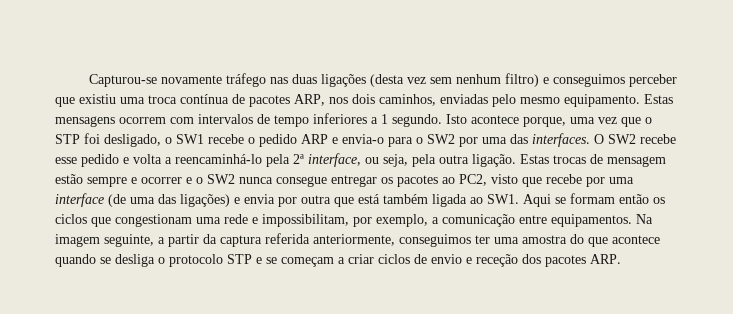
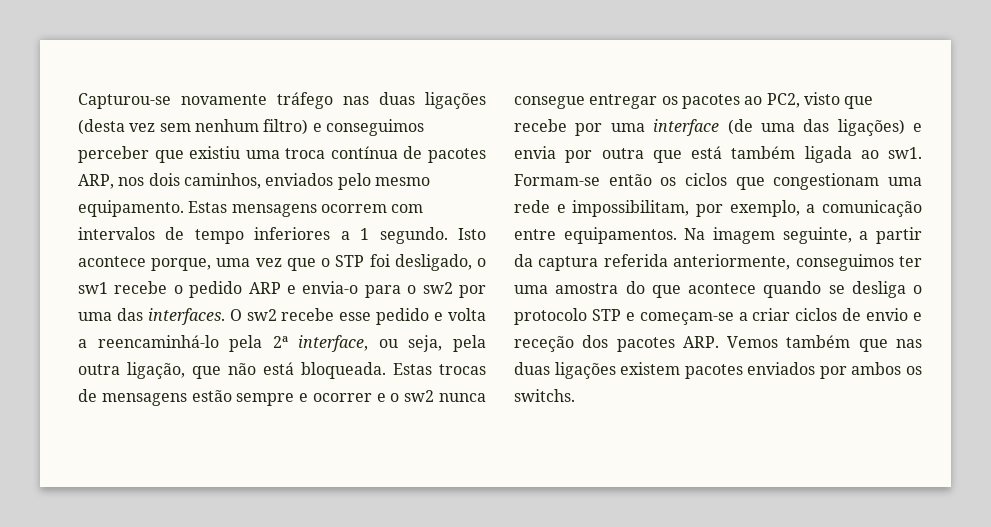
- Capturou-se novamente tráfego nas duas ligações (desta vez sem nenhum filtro) e conseguimos perceber que existiu uma troca contínua de pacotes ARP, nos dois caminhos, enviadas pelo mesmo equipamento.
+ Capturou-se novamente tráfego nas duas ligações (desta vez sem nenhum filtro) e conseguimos perceber que existiu uma troca contínua de pacotes ARP, nos dois caminhos, enviados pelo mesmo equipamento.
- Isto acontece porque, uma vez que o STP foi desligado, o SW1 recebe o pedido ARP e envia-o para o SW2 por uma das interfaces.
+ Isto acontece porque, uma vez que o STP foi desligado, o sw1 recebe o pedido ARP e envia-o para o sw2 por uma das interfaces.
- O SW2 recebe esse pedido e volta a reencaminhá-lo pela 2ª interface, ou seja, pela outra ligação.
+ O sw2 recebe esse pedido e volta a reencaminhá-lo pela 2ª interface, ou seja, pela outra ligação, que não está bloqueada.
- Estas trocas de mensagem estão sempre e ocorrer e o SW2 nunca consegue entregar os pacotes ao PC2, visto que recebe por uma interface (de uma das ligações) e envia por outra que está também ligada ao SW1. Aqui se formam então os ciclos que congestionam uma rede e impossibilitam, por exemplo, a comunicação entre equipamentos.
+ Estas trocas de mensagens estão sempre e ocorrer e o sw2 nunca consegue entregar os pacotes ao PC2, visto que recebe por uma interface (de uma das ligações) e envia por outra que está também ligada ao sw1. Formam-se então os ciclos que congestionam uma rede e impossibilitam, por exemplo, a comunicação entre equipamentos.
- Na imagem seguinte, a partir da captura referida anteriormente, conseguimos ter uma amostra do que acontece quando se desliga o protocolo STP e se começam a criar ciclos de envio e receção dos pacotes ARP.
+ Na imagem seguinte, a partir da captura referida anteriormente, conseguimos ter uma amostra do que acontece quando se desliga o protocolo STP e começam-se a criar ciclos de envio e receção dos pacotes ARP. Vemos também que nas duas ligações existem pacotes enviados por ambos os switchs.

